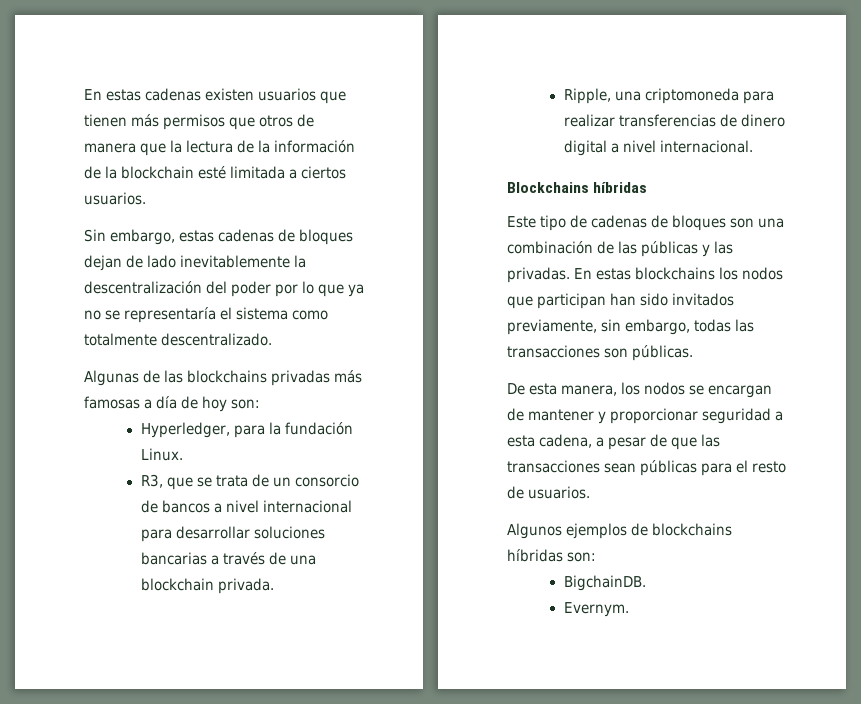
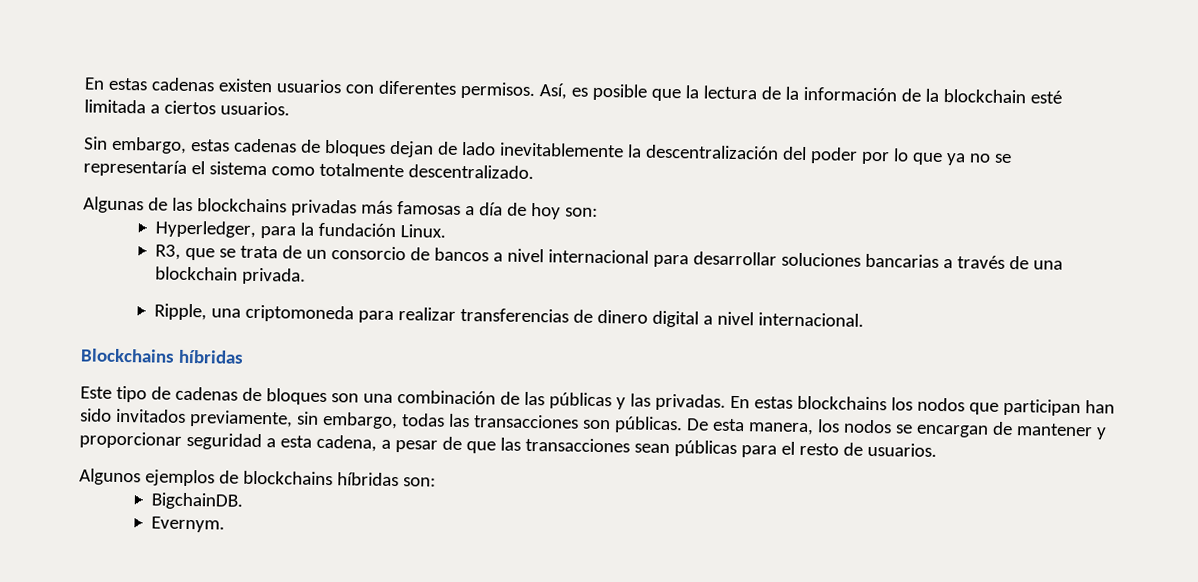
- En estas cadenas existen usuarios que tienen más permisos que otros de manera que la lectura de la información de la blockchain esté limitada a ciertos usuarios.
+ En estas cadenas existen usuarios con diferentes permisos. Así, es posible que la lectura de la información de la blockchain esté limitada a ciertos usuarios.
- En estas blockchains los nodos que participan han sido invitados previamente, sin embargo, todas las transacciones son públicas.
- De esta manera, los nodos se encargan de mantener y proporcionar seguridad a esta cadena, a pesar de que las transacciones sean públicas para el resto de usuarios.
+ En estas blockchains los nodos que participan han sido invitados previamente, sin embargo, todas las transacciones son públicas. De esta manera, los nodos se encargan de mantener y proporcionar seguridad a esta cadena, a pesar de que las transacciones sean públicas para el resto de usuarios.

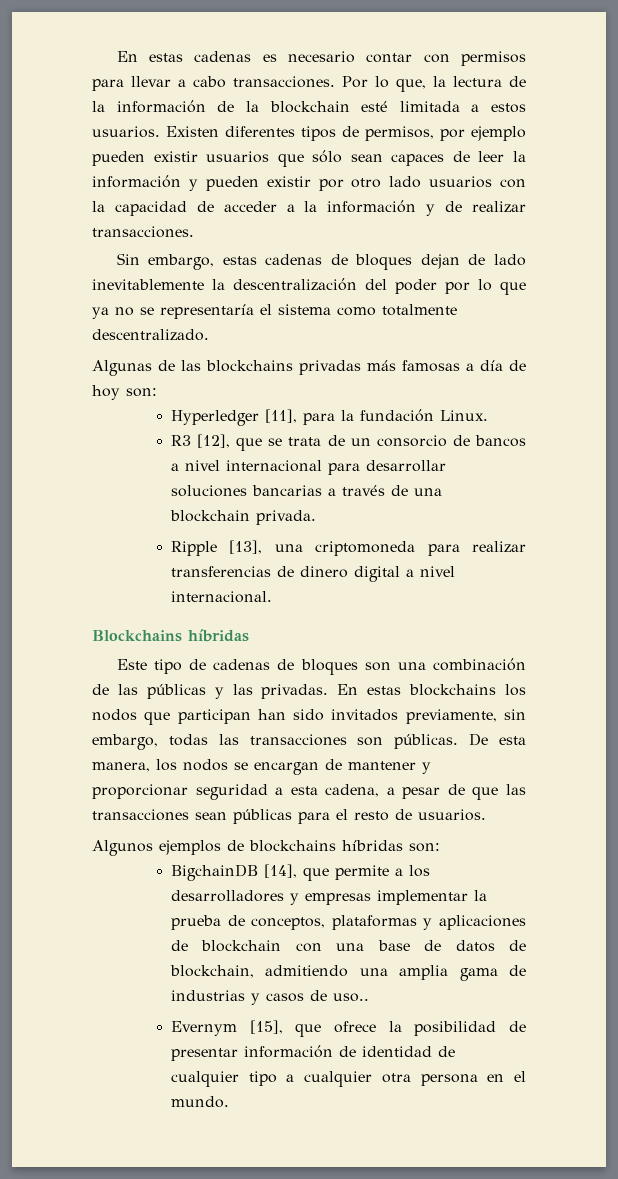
- En estas cadenas existen usuarios con diferentes permisos. Así, es posible que la lectura de la información de la blockchain esté limitada a ciertos usuarios.
+ En estas cadenas es necesario contar con permisos para llevar a cabo transacciones. Por lo que, la lectura de la información de la blockchain esté limitada a estos usuarios. Existen diferentes tipos de permisos, por ejemplo pueden existir usuarios que sólo sean capaces de leer la información y pueden existir por otro lado usuarios con la capacidad de acceder a la información y de realizar transacciones.
- Hyperledger, para la fundación Linux.
+ Hyperledger [11], para la fundación Linux.
- R3, que se trata de un consorcio de bancos a nivel internacional para desarrollar soluciones bancarias a través de una blockchain privada.
+ R3 [12], que se trata de un consorcio de bancos a nivel internacional para desarrollar soluciones bancarias a través de una blockchain privada.
- Ripple, una criptomoneda para realizar transferencias de dinero digital a nivel internacional.
+ Ripple [13], una criptomoneda para realizar transferencias de dinero digital a nivel internacional.
- BigchainDB.
- Evernym.
+ BigchainDB [14], que permite a los desarrolladores y empresas implementar la prueba de conceptos, plataformas y aplicaciones de blockchain con una base de datos de blockchain, admitiendo una amplia gama de industrias y casos de uso..
+ Evernym [15], que ofrece la posibilidad de presentar información de identidad de cualquier tipo a cualquier otra persona en el mundo.

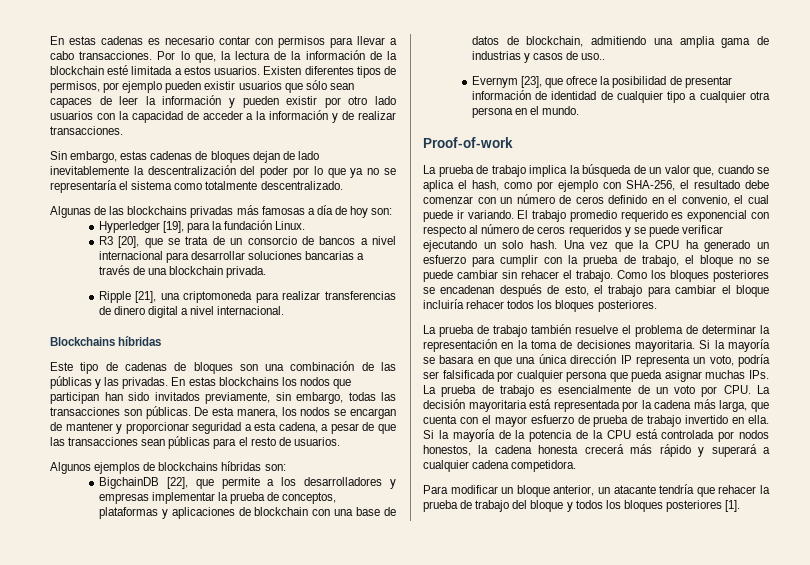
- Hyperledger [11], para la fundación Linux.
+ Hyperledger [19], para la fundación Linux.
- R3 [12], que se trata de un consorcio de bancos a nivel internacional para desarrollar soluciones bancarias a través de una blockchain privada.
+ R3 [20], que se trata de un consorcio de bancos a nivel internacional para desarrollar soluciones bancarias a través de una blockchain privada.
- Ripple [13], una criptomoneda para realizar transferencias de dinero digital a nivel internacional.
+ Ripple [21], una criptomoneda para realizar transferencias de dinero digital a nivel internacional.
- BigchainDB [14], que permite a los desarrolladores y empresas implementar la prueba de conceptos, plataformas y aplicaciones de blockchain con una base de datos de blockchain, admitiendo una amplia gama de industrias y casos de uso..
+ BigchainDB [22], que permite a los desarrolladores y empresas implementar la prueba de conceptos, plataformas y aplicaciones de blockchain con una base de datos de blockchain, admitiendo una amplia gama de industrias y casos de uso..
- Evernym [15], que ofrece la posibilidad de presentar información de identidad de cualquier tipo a cualquier otra persona en el mundo.
+ Evernym [23], que ofrece la posibilidad de presentar información de identidad de cualquier tipo a cualquier otra persona en el mundo.
+ Proof-of-work
+ La prueba de trabajo implica la búsqueda de un valor que, cuando se aplica el hash, como por ejemplo con SHA-256, el resultado debe comenzar con un número de ceros definido en el convenio, el cual puede ir variando. El trabajo promedio requerido es exponencial con respecto al número de ceros requeridos y se puede verificar ejecutando un solo hash. Una vez que la CPU ha generado un esfuerzo para cumplir con la prueba de trabajo, el bloque no se puede cambiar sin rehacer el trabajo. Como los bloques posteriores se encadenan después de esto, el trabajo para cambiar el bloque incluiría rehacer todos los bloques posteriores.
+ La prueba de trabajo también resuelve el problema de determinar la representación en la toma de decisiones mayoritaria. Si la mayoría se basara en que una única dirección IP representa un voto, podría ser falsificada por cualquier persona que pueda asignar muchas IPs. La prueba de trabajo es esencialmente de un voto por CPU. La decisión mayoritaria está representada por la cadena más larga, que cuenta con el mayor esfuerzo de prueba de trabajo invertido en ella. Si la mayoría de la potencia de la CPU está controlada por nodos honestos, la cadena honesta crecerá más rápido y superará a cualquier cadena competidora.
+ Para modificar un bloque anterior, un atacante tendría que rehacer la prueba de trabajo del bloque y todos los bloques posteriores [1].

